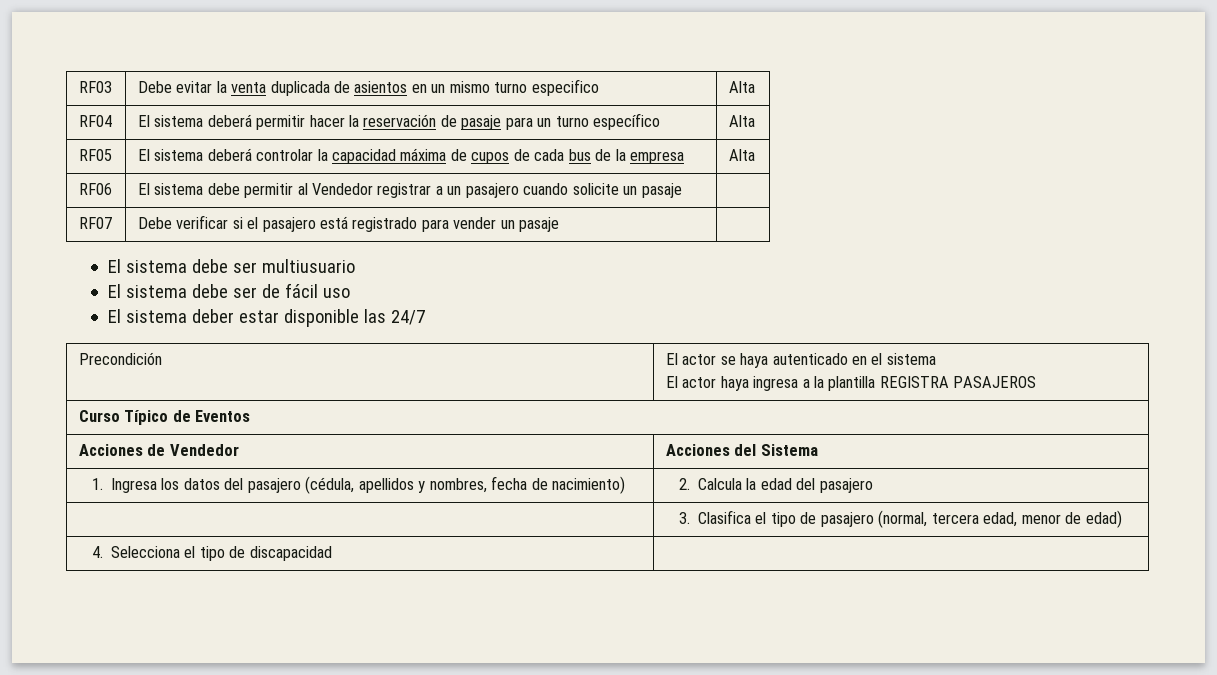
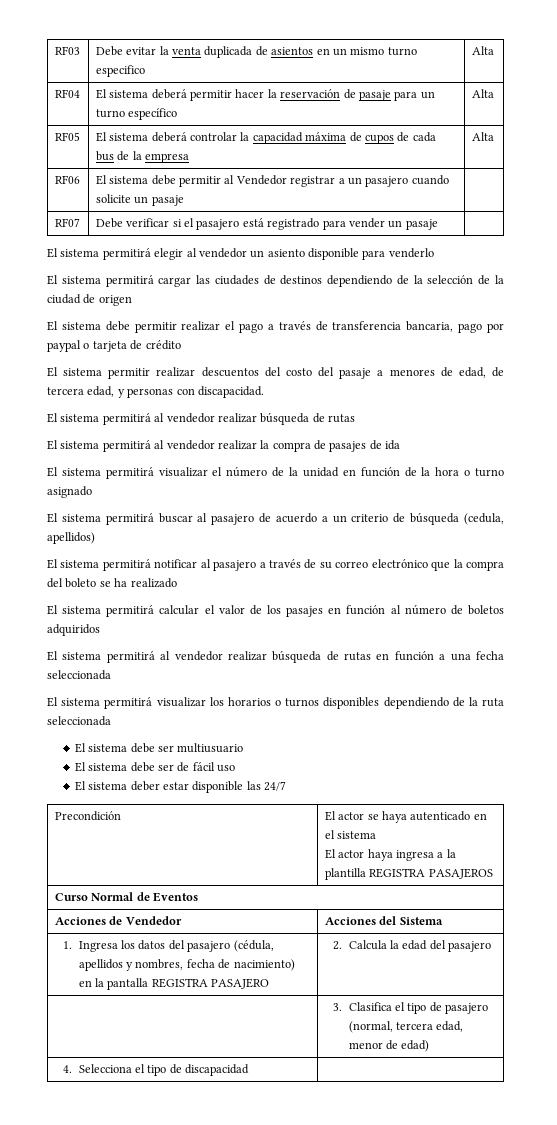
+ El sistema permitirá elegir al vendedor un asiento disponible para venderlo
+ El sistema permitirá cargar las ciudades de destinos dependiendo de la selección de la ciudad de origen
+ El sistema debe permitir realizar el pago a través de transferencia bancaria, pago por paypal o tarjeta de crédito
+ El sistema permitir realizar descuentos del costo del pasaje a menores de edad, de tercera edad, y personas con discapacidad.
+ El sistema permitirá al vendedor realizar búsqueda de rutas
+ El sistema permitirá al vendedor realizar la compra de pasajes de ida
+ El sistema permitirá visualizar el número de la unidad en función de la hora o turno asignado
+ El sistema permitirá buscar al pasajero de acuerdo a un criterio de búsqueda (cedula, apellidos)
+ El sistema permitirá notificar al pasajero a través de su correo electrónico que la compra del boleto se ha realizado
+ El sistema permitirá calcular el valor de los pasajes en función al número de boletos adquiridos
+ El sistema permitirá al vendedor realizar búsqueda de rutas en función a una fecha seleccionada
+ El sistema permitirá visualizar los horarios o turnos disponibles dependiendo de la ruta seleccionada
- Curso Típico de Eventos
+ Curso Normal de Eventos
- 1. Ingresa los datos del pasajero (cédula, apellidos y nombres, fecha de nacimiento) | 2. Calcula la edad del pasajero
+ 1. Ingresa los datos del pasajero (cédula, apellidos y nombres, fecha de nacimiento) en la pantalla REGISTRA PASAJERO | 2. Calcula la edad del pasajero

